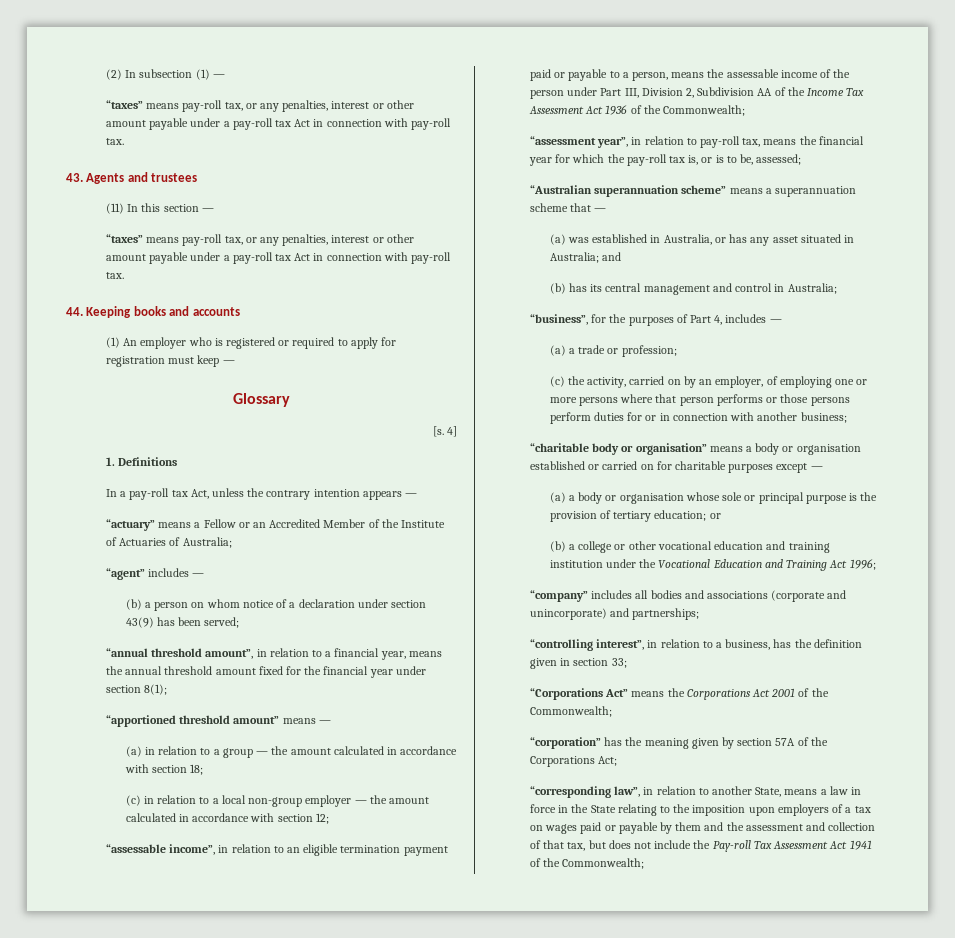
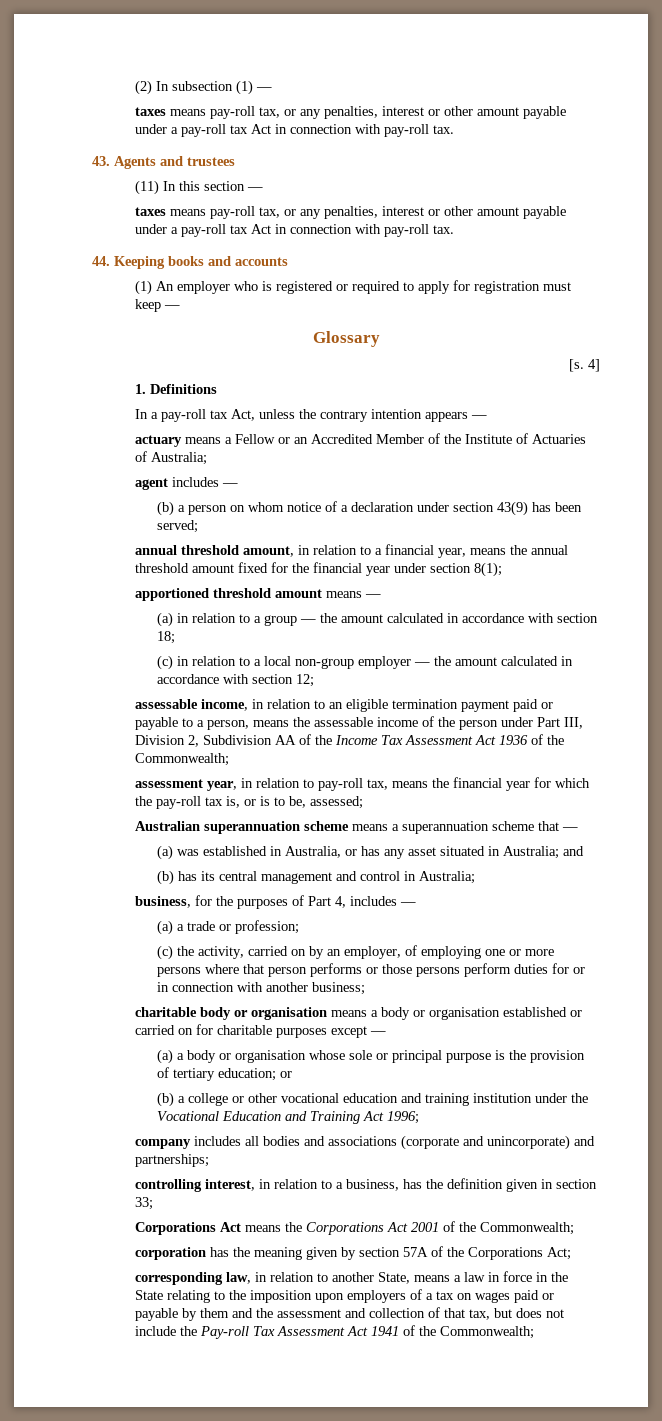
  (2) In subsection (1) —
- “taxes” means pay-roll tax, or any penalties, interest or other amount payable under a pay-roll tax Act in connection with pay-roll tax.
+ taxes means pay-roll tax, or any penalties, interest or other amount payable under a pay-roll tax Act in connection with pay-roll tax.
  (11) In this section —
- “taxes” means pay-roll tax, or any penalties, interest or other amount payable under a pay-roll tax Act in connection with pay-roll tax.
+ taxes means pay-roll tax, or any penalties, interest or other amount payable under a pay-roll tax Act in connection with pay-roll tax.
- “actuary” means a Fellow or an Accredited Member of the Institute of Actuaries of Australia;
+ actuary means a Fellow or an Accredited Member of the Institute of Actuaries of Australia;
- “agent” includes —
+ agent includes —
- “annual threshold amount”, in relation to a financial year, means the annual threshold amount fixed for the financial year under section 8(1);
+ annual threshold amount, in relation to a financial year, means the annual threshold amount fixed for the financial year under section 8(1);
- “apportioned threshold amount” means —
+ apportioned threshold amount means —
- “assessable income”, in relation to an eligible termination payment paid or payable to a person, means the assessable income of the person under Part III, Division 2, Subdivision AA of the Income Tax Assessment Act 1936 of the Commonwealth;
+ assessable income, in relation to an eligible termination payment paid or payable to a person, means the assessable income of the person under Part III, Division 2, Subdivision AA of the Income Tax Assessment Act 1936 of the Commonwealth;
- “assessment year”, in relation to pay-roll tax, means the financial year for which the pay-roll tax is, or is to be, assessed;
+ assessment year, in relation to pay-roll tax, means the financial year for which the pay-roll tax is, or is to be, assessed;
- “Australian superannuation scheme” means a superannuation scheme that —
+ Australian superannuation scheme means a superannuation scheme that —
- “business”, for the purposes of Part 4, includes —
+ business, for the purposes of Part 4, includes —
- “charitable body or organisation” means a body or organisation established or carried on for charitable purposes except —
+ charitable body or organisation means a body or organisation established or carried on for charitable purposes except —
- “company” includes all bodies and associations (corporate and unincorporate) and partnerships;
+ company includes all bodies and associations (corporate and unincorporate) and partnerships;
- “controlling interest”, in relation to a business, has the definition given in section 33;
+ controlling interest, in relation to a business, has the definition given in section 33;
- “Corporations Act” means the Corporations Act 2001 of the Commonwealth;
+ Corporations Act means the Corporations Act 2001 of the Commonwealth;
- “corporation” has the meaning given by section 57A of the Corporations Act;
+ corporation has the meaning given by section 57A of the Corporations Act;
- “corresponding law”, in relation to another State, means a law in force in the State relating to the imposition upon employers of a tax on wages paid or payable by them and the assessment and collection of that tax, but does not include the Pay-roll Tax Assessment Act 1941 of the Commonwealth;
+ corresponding law, in relation to another State, means a law in force in the State relating to the imposition upon employers of a tax on wages paid or payable by them and the assessment and collection of that tax, but does not include the Pay-roll Tax Assessment Act 1941 of the Commonwealth;

